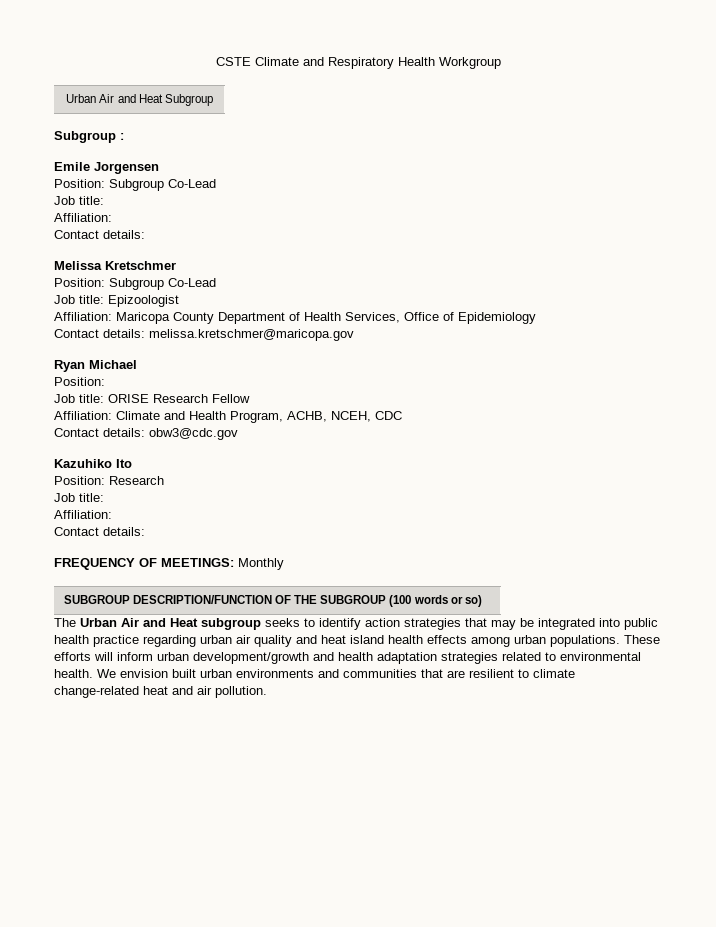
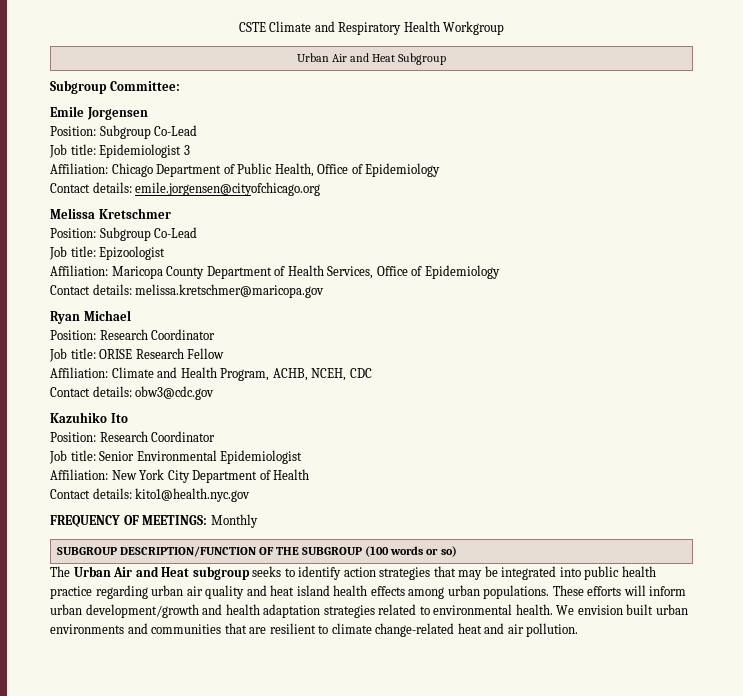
- Subgroup :
+ Subgroup Committee:
  Emile Jorgensen
  Position: Subgroup Co-Lead
- Job title:
- Affiliation:
- Contact details:
+ Job title: Epidemiologist 3
+ Affiliation: Chicago Department of Public Health, Office of Epidemiology
+ Contact details: emile.jorgensen@cityofchicago.org
  Ryan Michael
- Position:
+ Position: Research Coordinator
  Kazuhiko Ito
- Position: Research
- Job title:
- Affiliation:
- Contact details:
+ Position: Research Coordinator
+ Job title: Senior Environmental Epidemiologist
+ Affiliation: New York City Department of Health
+ Contact details: kito1@health.nyc.gov

